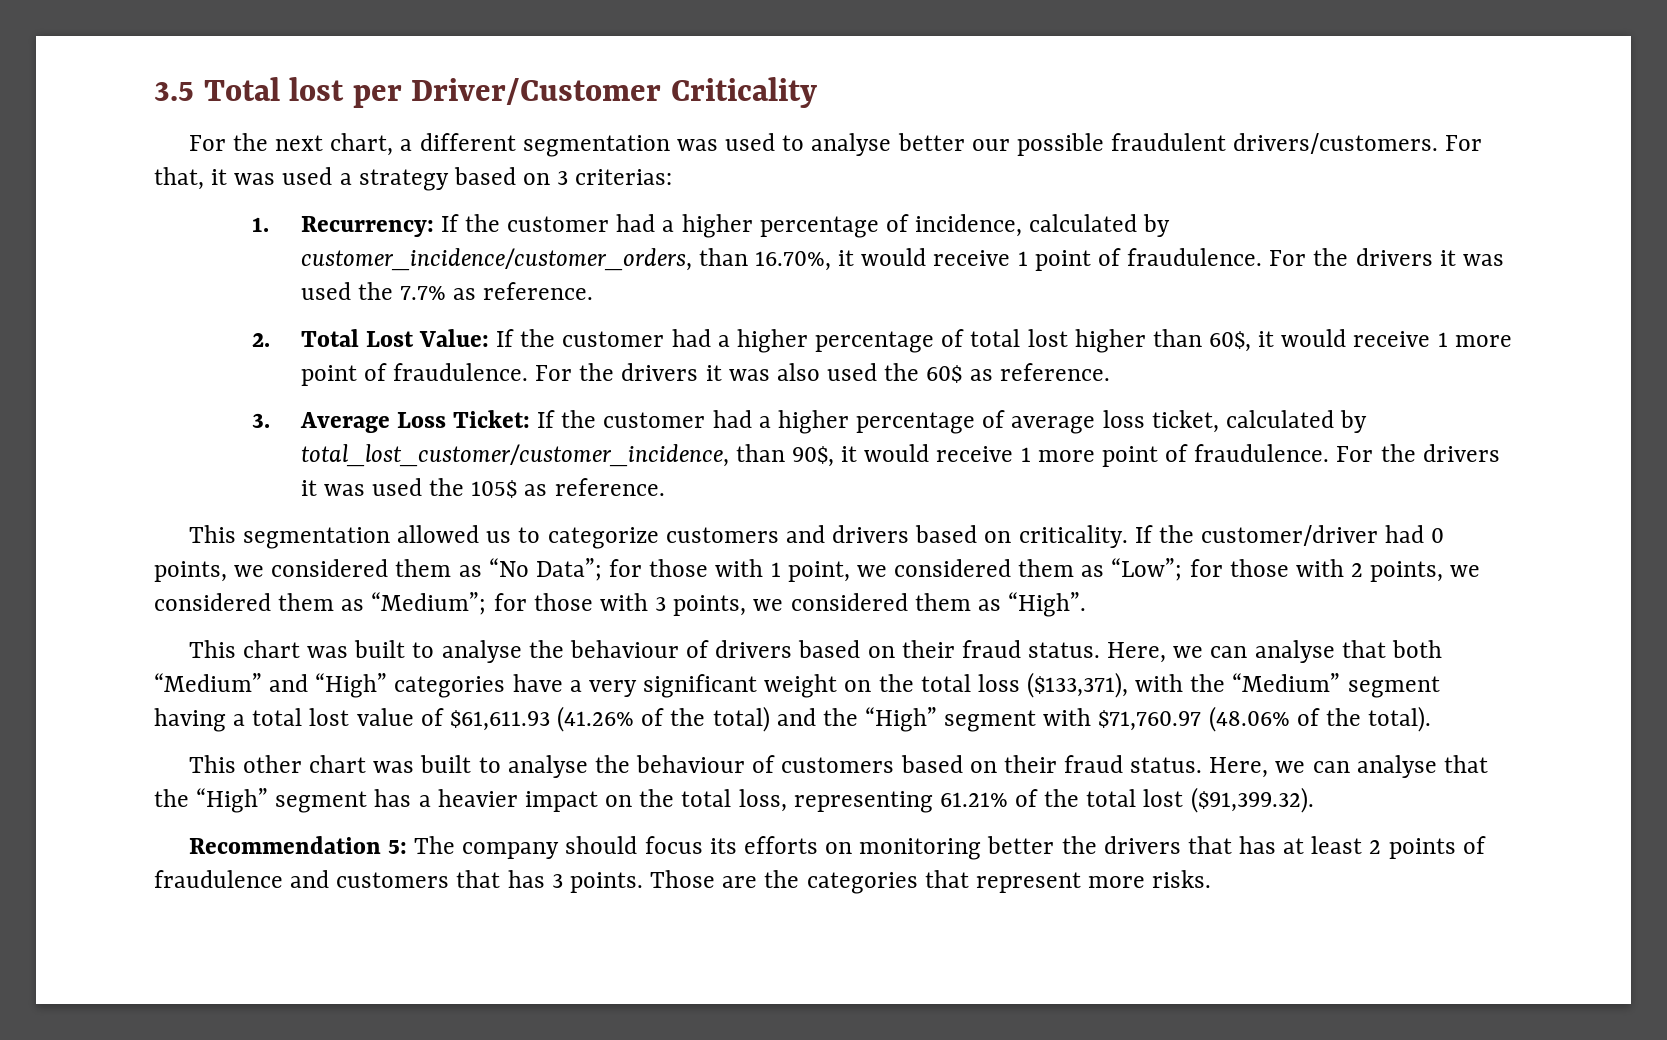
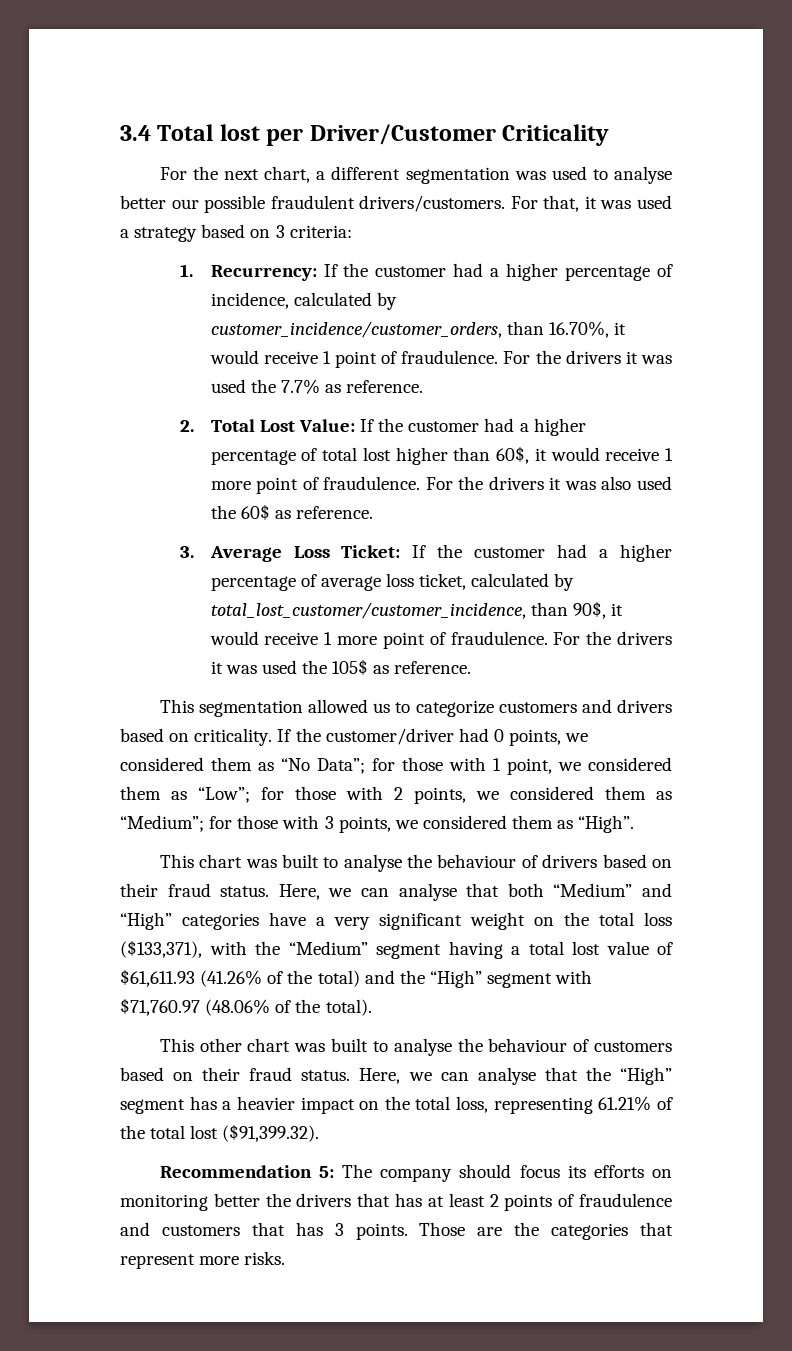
- 3.5 Total lost per Driver/Customer Criticality
+ 3.4 Total lost per Driver/Customer Criticality
- For that, it was used a strategy based on 3 criterias:
+ For that, it was used a strategy based on 3 criteria:

